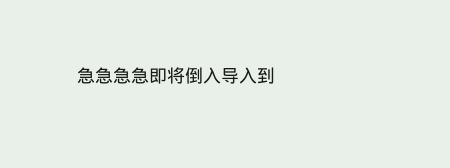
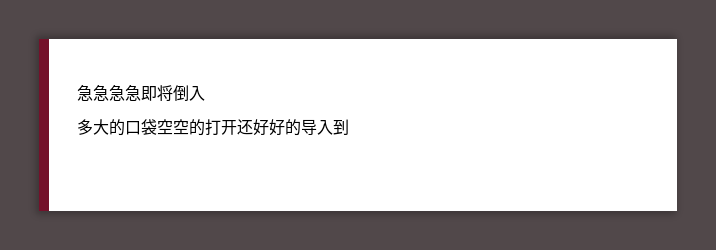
- 急急急急即将倒入导入到
+ 急急急急即将倒入
+ 多大的口袋空空的打开还好好的导入到

